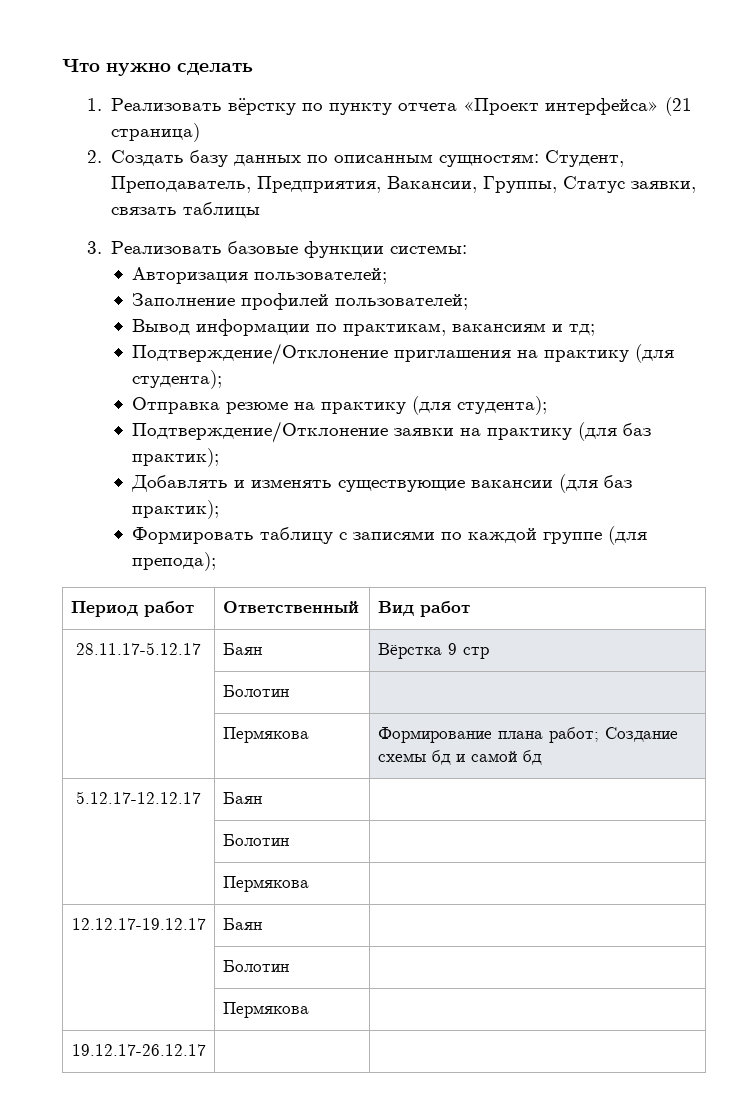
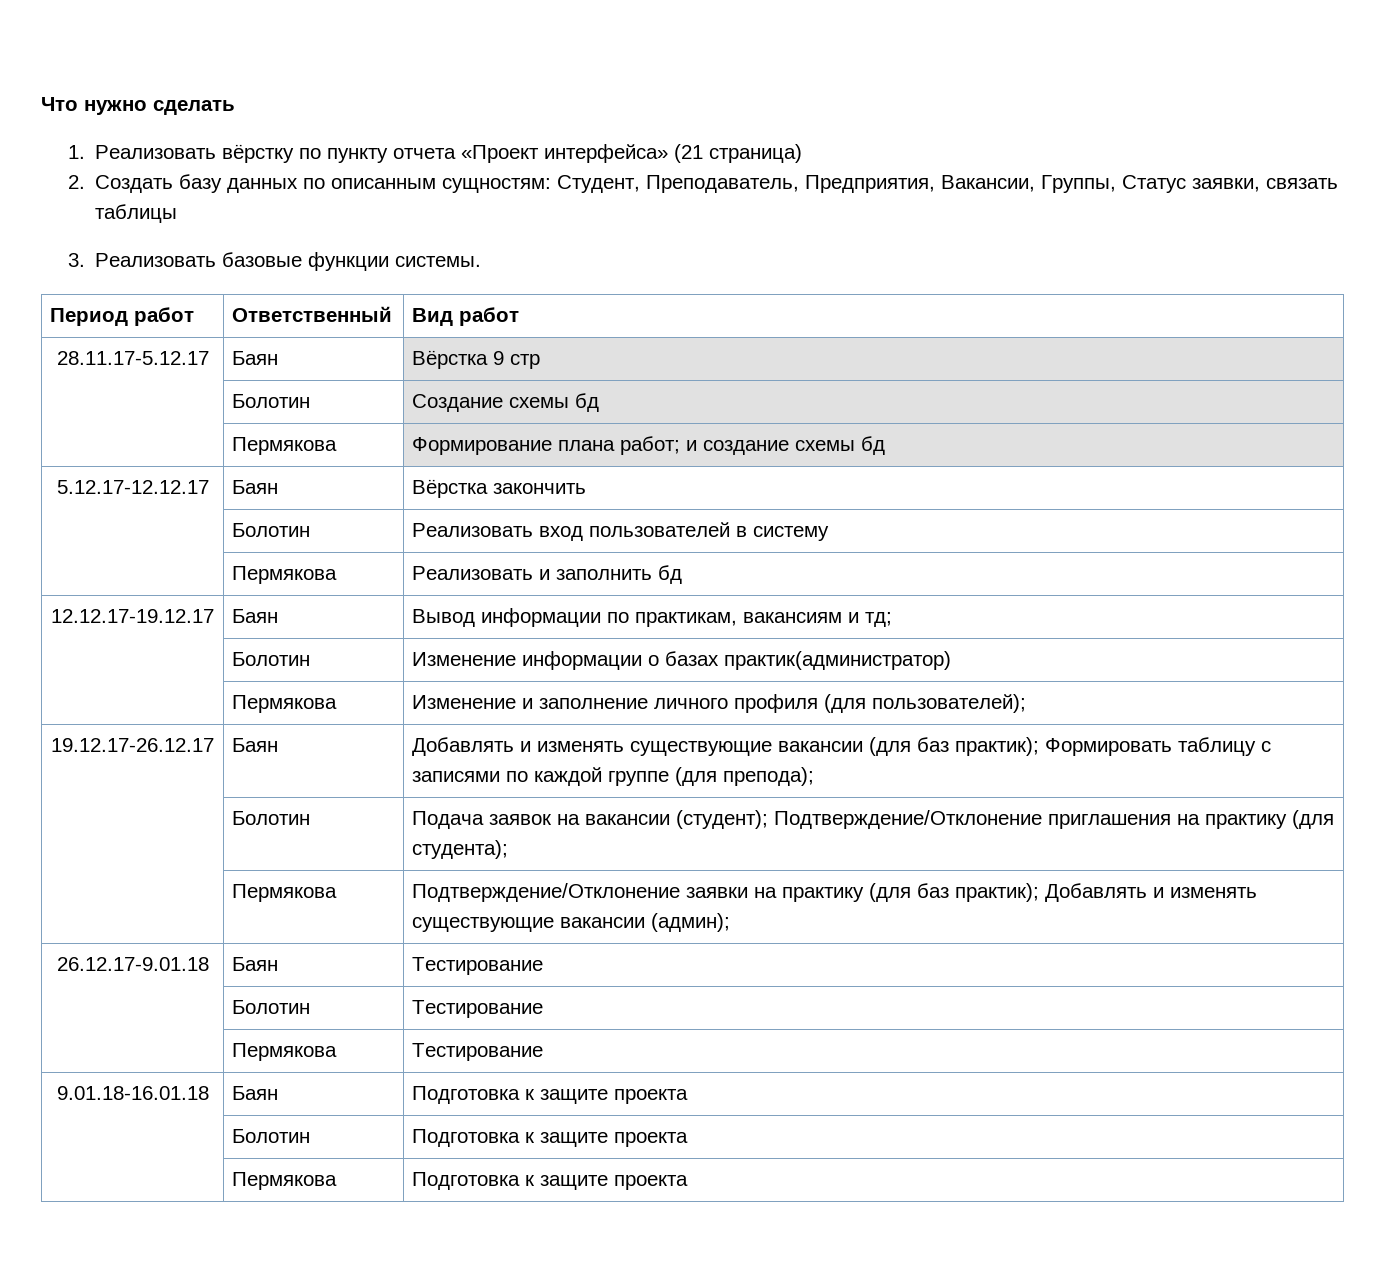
- 3. Реализовать базовые функции системы:
- Авторизация пользователей;
- Заполнение профилей пользователей;
- Вывод информации по практикам, вакансиям и тд;
- Подтверждение/Отклонение приглашения на практику (для студента);
- Отправка резюме на практику (для студента);
- Подтверждение/Отклонение заявки на практику (для баз практик);
- Добавлять и изменять существующие вакансии (для баз практик);
- Формировать таблицу с записями по каждой группе (для препода);
+ 3. Реализовать базовые функции системы.
  28.11.17-5.12.17 | Баян | Вёрстка 9 стр
- | Болотин |
+ | Болотин | Создание схемы бд
- | Пермякова | Формирование плана работ; Создание схемы бд и самой бд
+ | Пермякова | Формирование плана работ; и создание схемы бд
- 5.12.17-12.12.17 | Баян |
- | Болотин |
- | Пермякова |
- 12.12.17-19.12.17 | Баян |
- | Болотин |
- | Пермякова |
- 19.12.17-26.12.17 | |
+ 5.12.17-12.12.17 | Баян | Вёрстка закончить
+ | Болотин | Реализовать вход пользователей в систему
+ | Пермякова | Реализовать и заполнить бд
+ 12.12.17-19.12.17 | Баян | Вывод информации по практикам, вакансиям и тд;
+ | Болотин | Изменение информации о базах практик(администратор)
+ | Пермякова | Изменение и заполнение личного профиля (для пользователей);
+ 19.12.17-26.12.17 | Баян | Добавлять и изменять существующие вакансии (для баз практик); Формировать таблицу с записями по каждой группе (для препода);
+ | Болотин | Подача заявок на вакансии (студент); Подтверждение/Отклонение приглашения на практику (для студента);
+ | Пермякова | Подтверждение/Отклонение заявки на практику (для баз практик); Добавлять и изменять существующие вакансии (админ);
+ 26.12.17-9.01.18 | Баян | Тестирование
+ | Болотин | Тестирование
+ | Пермякова | Тестирование
+ 9.01.18-16.01.18 | Баян | Подготовка к защите проекта
+ | Болотин | Подготовка к защите проекта
+ | Пермякова | Подготовка к защите проекта

